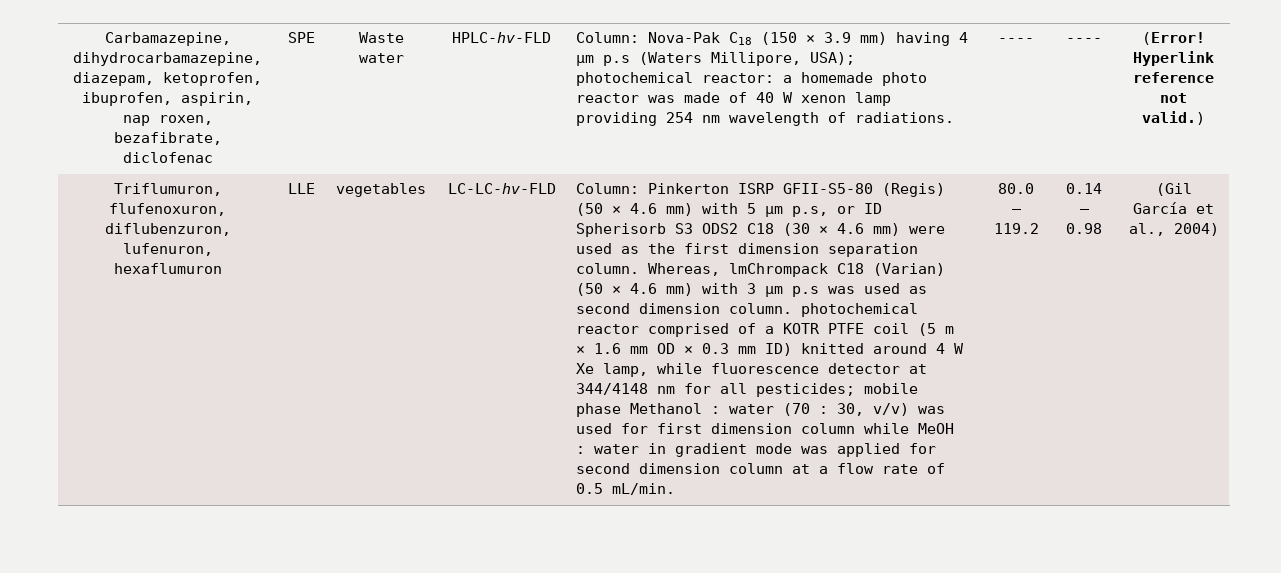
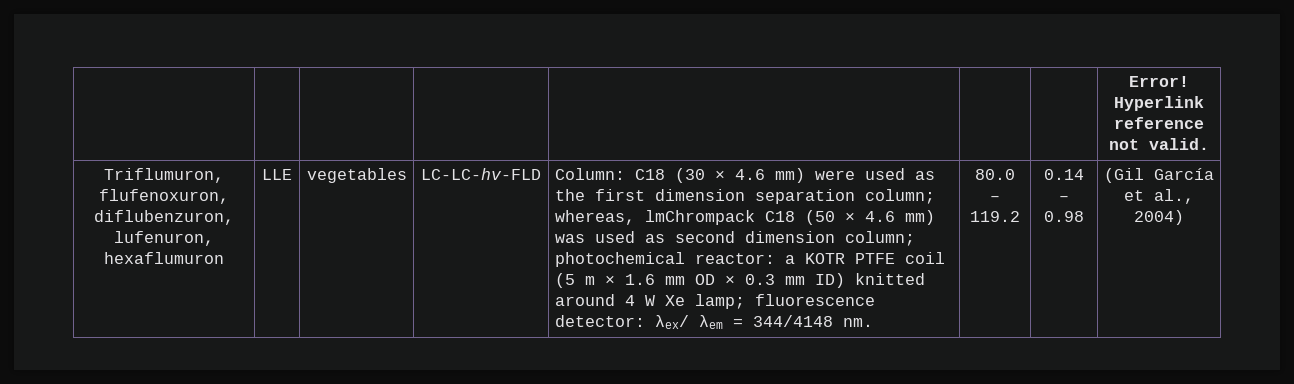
- Carbamazepine, dihydrocarbamazepine, diazepam, ketoprofen, ibuprofen, aspirin, nap roxen, bezafibrate, diclofenac | SPE | Waste water | HPLC-hv-FLD | Column: Nova-Pak C18 (150 × 3.9 mm) having 4 µm p.s (Waters Millipore, USA); photochemical reactor: a homemade photo reactor was made of 40 W xenon lamp providing 254 nm wavelength of radiations. | ---- | ---- | (Error!
+ Error!
- Hyperlink reference not valid.)
+ Hyperlink reference not valid.
- Column: Pinkerton ISRP GFII-S5-80 (Regis) (50 × 4.6 mm) with 5 µm p.s, or ID Spherisorb S3 ODS2 C18 (30 × 4.6 mm) were used as the first dimension separation column. Whereas, lmChrompack C18 (Varian) (50 × 4.6 mm) with 3 µm p.s was used as second dimension column. photochemical reactor comprised of a KOTR PTFE coil (5 m × 1.6 mm OD × 0.3 mm ID) knitted around 4 W Xe lamp, while fluorescence detector at 344/4148 nm for all pesticides; mobile phase Methanol : water (70 : 30, v/v) was used for first dimension column while MeOH : water in gradient mode was applied for second dimension column at a flow rate of 0.5 mL/min.
+ Column: C18 (30 × 4.6 mm) were used as the first dimension separation column; whereas, lmChrompack C18 (50 × 4.6 mm) was used as second dimension column; photochemical reactor: a KOTR PTFE coil (5 m × 1.6 mm OD × 0.3 mm ID) knitted around 4 W Xe lamp; fluorescence detector: λex/ λem = 344/4148 nm.

